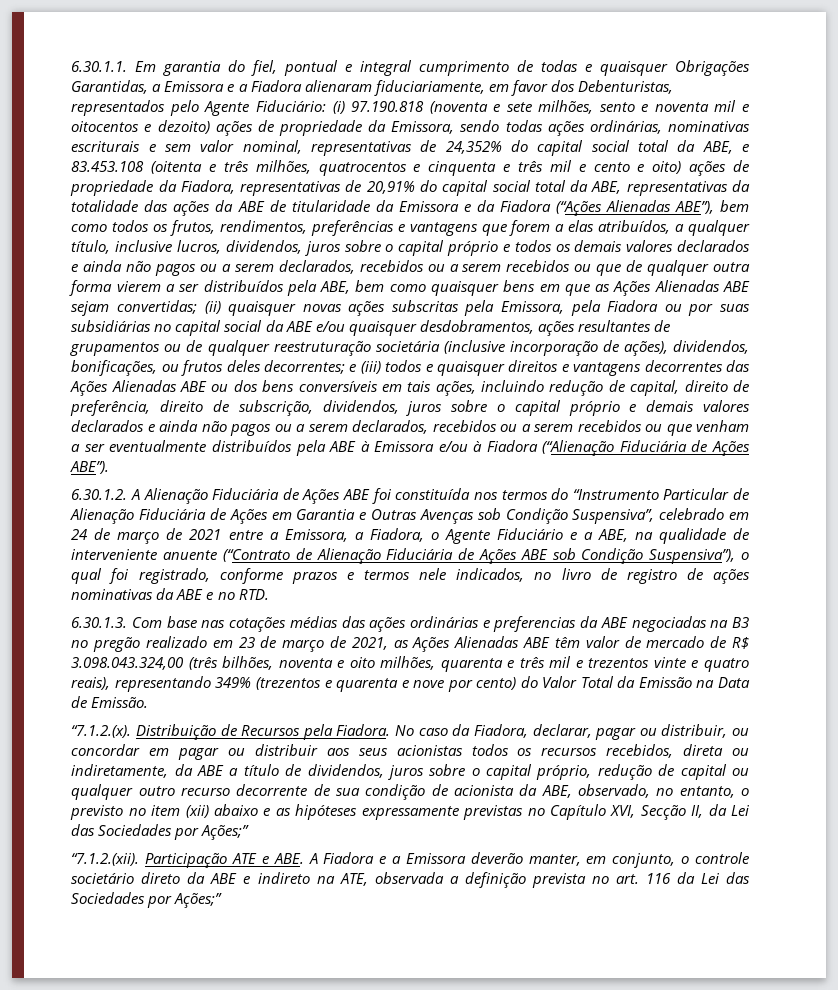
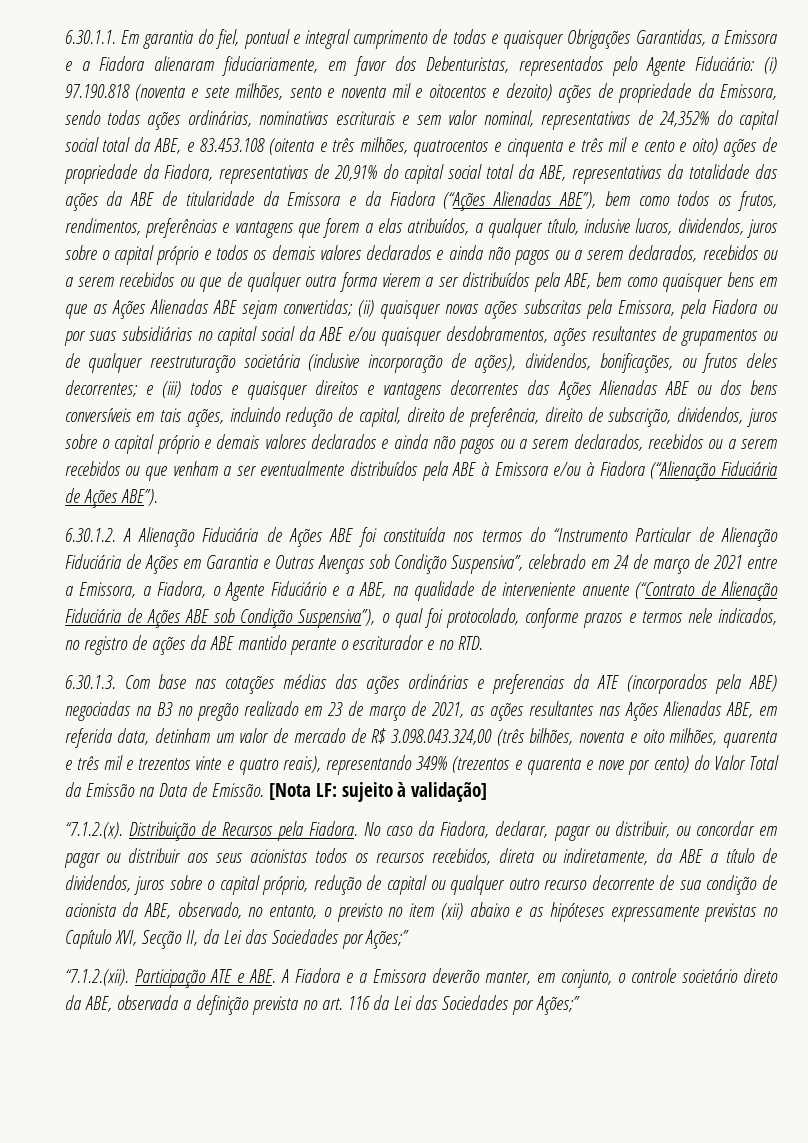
- 6.30.1.2. A Alienação Fiduciária de Ações ABE foi constituída nos termos do “Instrumento Particular de Alienação Fiduciária de Ações em Garantia e Outras Avenças sob Condição Suspensiva”, celebrado em 24 de março de 2021 entre a Emissora, a Fiadora, o Agente Fiduciário e a ABE, na qualidade de interveniente anuente (“Contrato de Alienação Fiduciária de Ações ABE sob Condição Suspensiva”), o qual foi registrado, conforme prazos e termos nele indicados, no livro de registro de ações nominativas da ABE e no RTD.
+ 6.30.1.2. A Alienação Fiduciária de Ações ABE foi constituída nos termos do “Instrumento Particular de Alienação Fiduciária de Ações em Garantia e Outras Avenças sob Condição Suspensiva”, celebrado em 24 de março de 2021 entre a Emissora, a Fiadora, o Agente Fiduciário e a ABE, na qualidade de interveniente anuente (“Contrato de Alienação Fiduciária de Ações ABE sob Condição Suspensiva”), o qual foi protocolado, conforme prazos e termos nele indicados, no registro de ações da ABE mantido perante o escriturador e no RTD.
- 6.30.1.3. Com base nas cotações médias das ações ordinárias e preferencias da ABE negociadas na B3 no pregão realizado em 23 de março de 2021, as Ações Alienadas ABE têm valor de mercado de R$ 3.098.043.324,00 (três bilhões, noventa e oito milhões, quarenta e três mil e trezentos vinte e quatro reais), representando 349% (trezentos e quarenta e nove por cento) do Valor Total da Emissão na Data de Emissão.
+ 6.30.1.3. Com base nas cotações médias das ações ordinárias e preferencias da ATE (incorporados pela ABE) negociadas na B3 no pregão realizado em 23 de março de 2021, as ações resultantes nas Ações Alienadas ABE, em referida data, detinham um valor de mercado de R$ 3.098.043.324,00 (três bilhões, noventa e oito milhões, quarenta e três mil e trezentos vinte e quatro reais), representando 349% (trezentos e quarenta e nove por cento) do Valor Total da Emissão na Data de Emissão. [Nota LF: sujeito à validação]
- “7.1.2.(xii). Participação ATE e ABE. A Fiadora e a Emissora deverão manter, em conjunto, o controle societário direto da ABE e indireto na ATE, observada a definição prevista no art. 116 da Lei das Sociedades por Ações;”
+ “7.1.2.(xii). Participação ATE e ABE. A Fiadora e a Emissora deverão manter, em conjunto, o controle societário direto da ABE, observada a definição prevista no art. 116 da Lei das Sociedades por Ações;”

